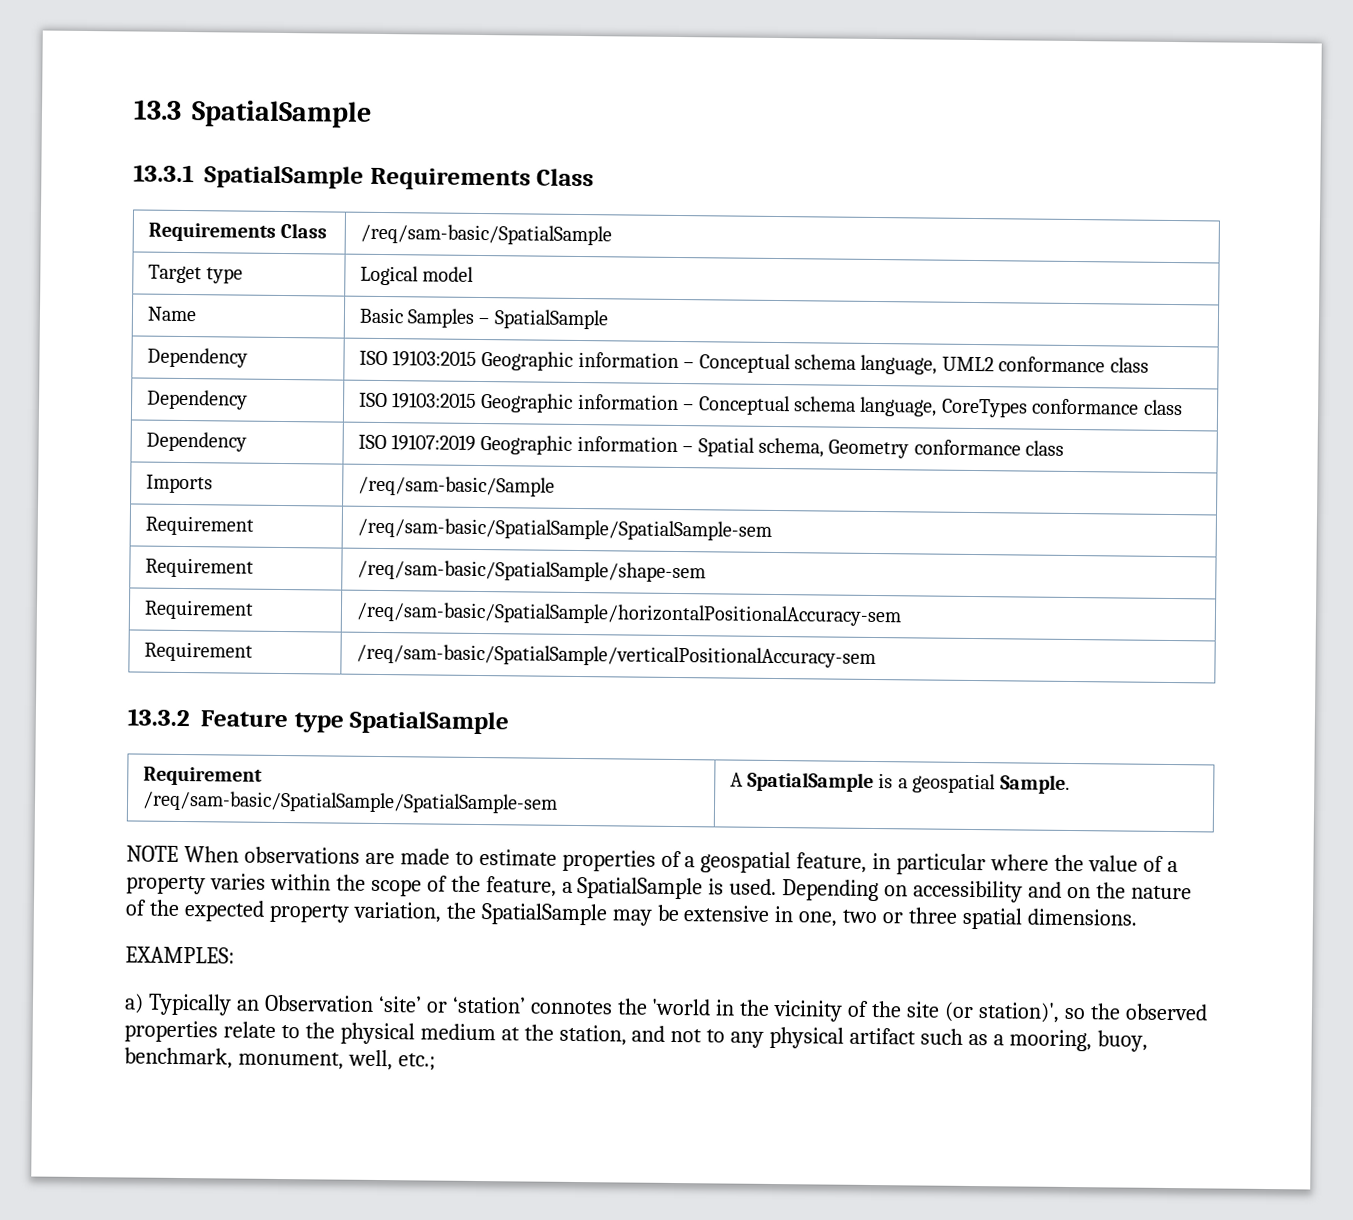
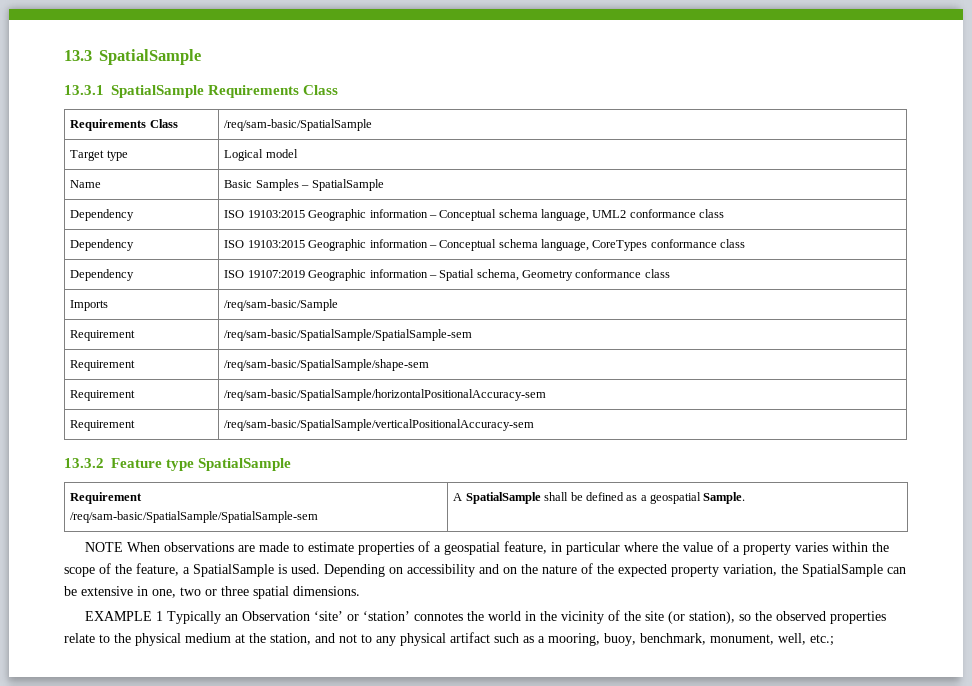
  13.3.2 Feature type SpatialSample
  Requirement
- /req/sam-basic/SpatialSample/SpatialSample-sem | A SpatialSample is a geospatial Sample.
+ /req/sam-basic/SpatialSample/SpatialSample-sem | A SpatialSample shall be defined as a geospatial Sample.
- Depending on accessibility and on the nature of the expected property variation, the SpatialSample may be extensive in one, two or three spatial dimensions.
+ Depending on accessibility and on the nature of the expected property variation, the SpatialSample can be extensive in one, two or three spatial dimensions.
- EXAMPLES:
- a) Typically an Observation ‘site’ or ‘station’ connotes the 'world in the vicinity of the site (or station)', so the observed properties relate to the physical medium at the station, and not to any physical artifact such as a mooring, buoy, benchmark, monument, well, etc.;
+ EXAMPLE 1 Typically an Observation ‘site’ or ‘station’ connotes the world in the vicinity of the site (or station), so the observed properties relate to the physical medium at the station, and not to any physical artifact such as a mooring, buoy, benchmark, monument, well, etc.;

